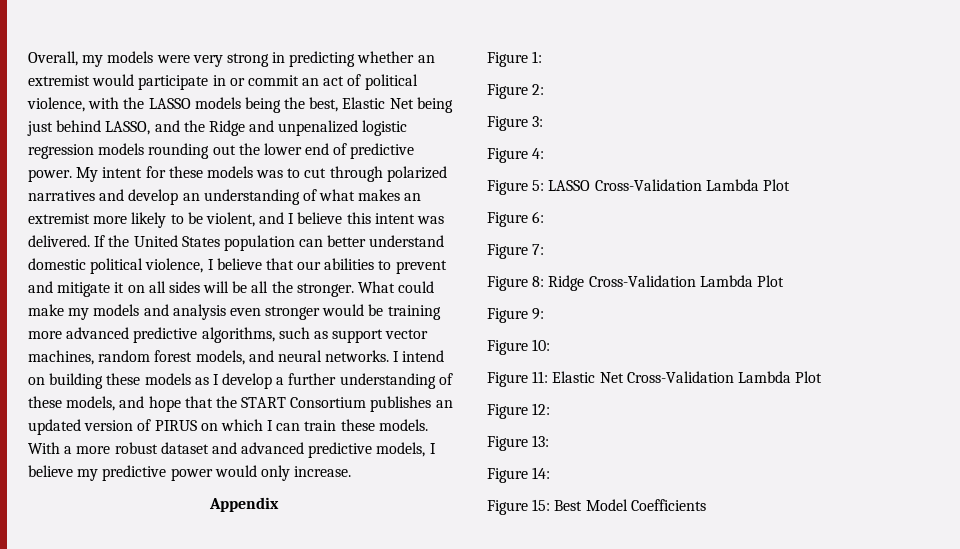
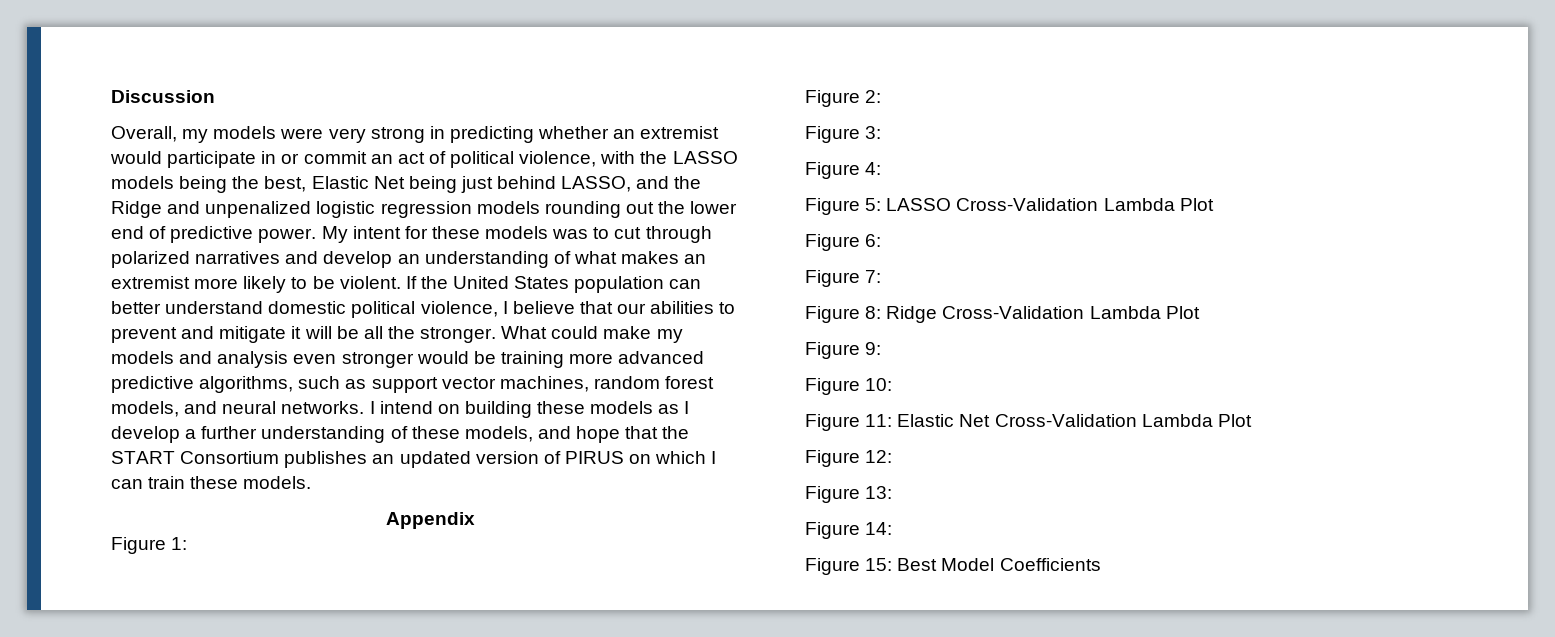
+ Discussion
- My intent for these models was to cut through polarized narratives and develop an understanding of what makes an extremist more likely to be violent, and I believe this intent was delivered.
+ My intent for these models was to cut through polarized narratives and develop an understanding of what makes an extremist more likely to be violent.
- If the United States population can better understand domestic political violence, I believe that our abilities to prevent and mitigate it on all sides will be all the stronger.
+ If the United States population can better understand domestic political violence, I believe that our abilities to prevent and mitigate it will be all the stronger.
- With a more robust dataset and advanced predictive models, I believe my predictive power would only increase.

